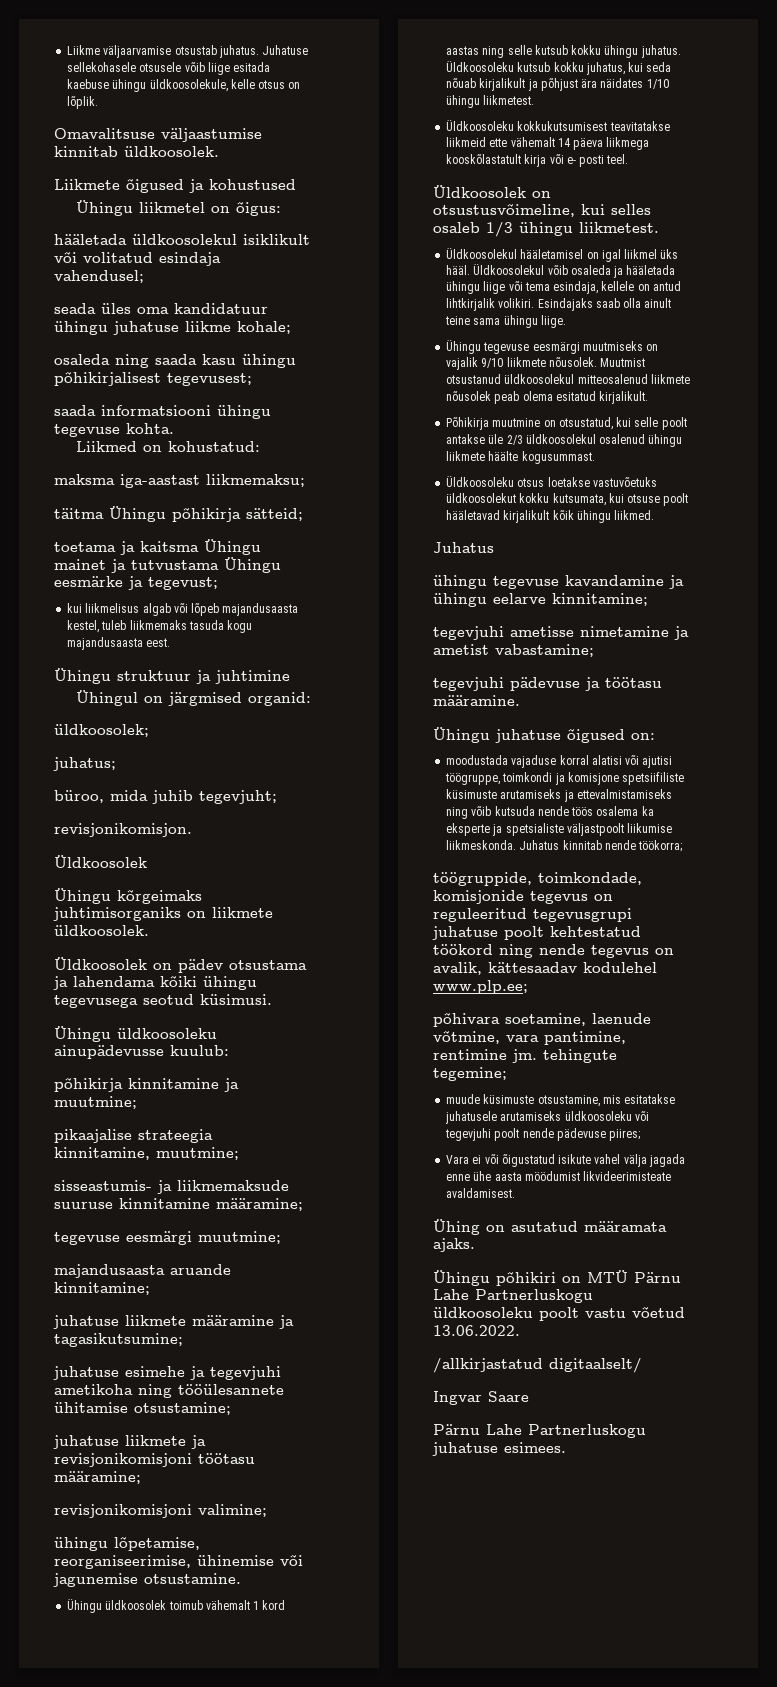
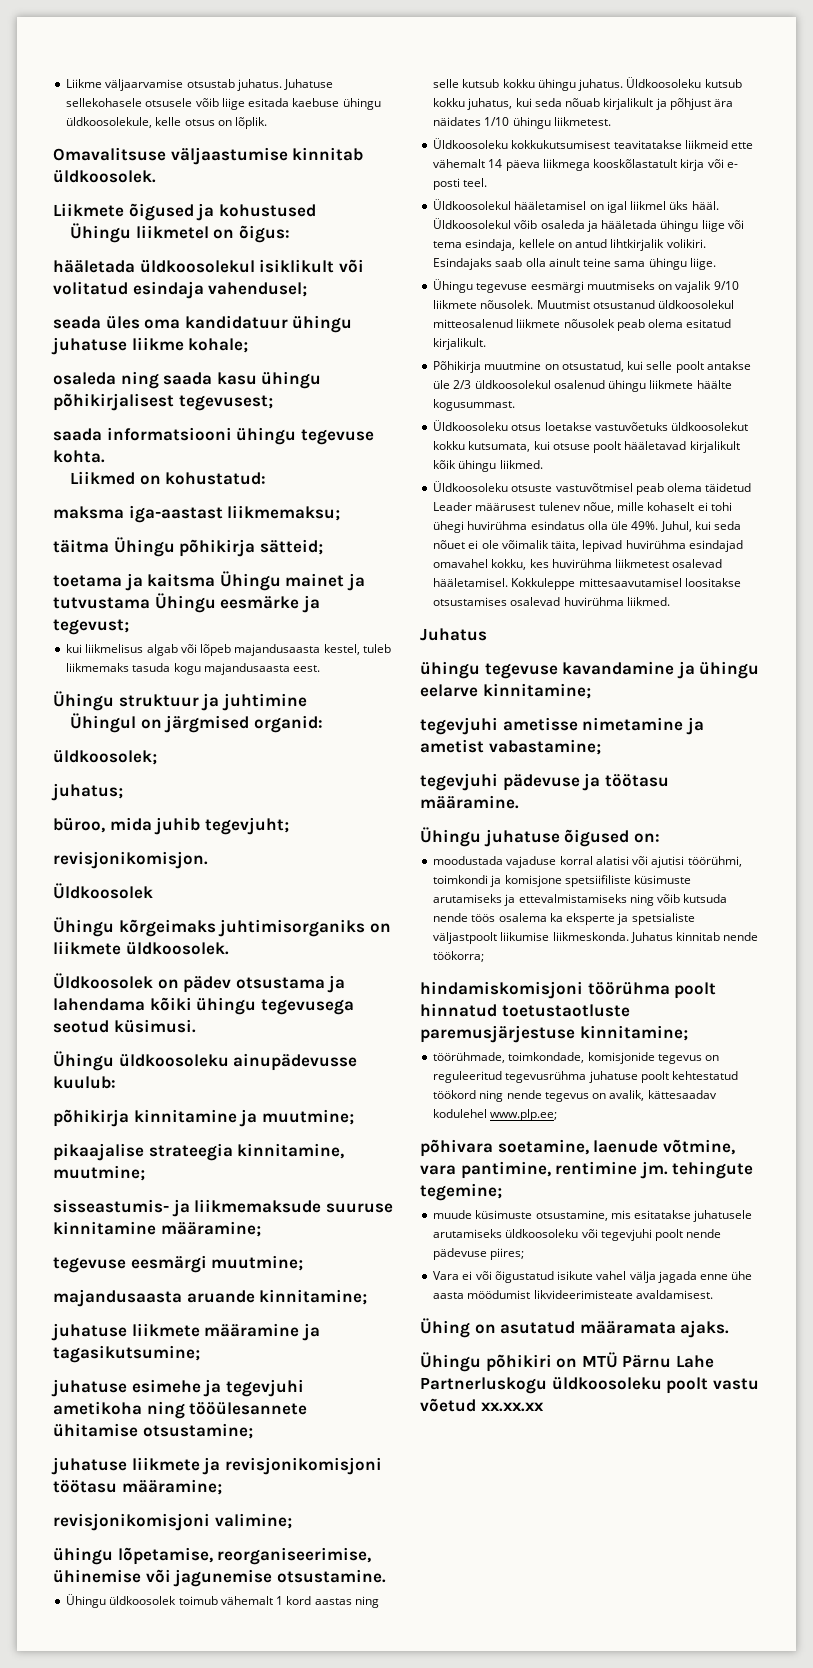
- Üldkoosolek on otsustusvõimeline, kui selles osaleb 1/3 ühingu liikmetest.
+ Üldkoosoleku otsuste vastuvõtmisel peab olema täidetud Leader määrusest tulenev nõue, mille kohaselt ei tohi ühegi huvirühma esindatus olla üle 49%. Juhul, kui seda nõuet ei ole võimalik täita, lepivad huvirühma esindajad omavahel kokku, kes huvirühma liikmetest osalevad hääletamisel. Kokkuleppe mittesaavutamisel loositakse otsustamises osalevad huvirühma liikmed.
- moodustada vajaduse korral alatisi või ajutisi töögruppe, toimkondi ja komisjone spetsiifiliste küsimuste arutamiseks ja ettevalmistamiseks ning võib kutsuda nende töös osalema ka eksperte ja spetsialiste väljastpoolt liikumise liikmeskonda.
+ moodustada vajaduse korral alatisi või ajutisi töörühmi, toimkondi ja komisjone spetsiifiliste küsimuste arutamiseks ja ettevalmistamiseks ning võib kutsuda nende töös osalema ka eksperte ja spetsialiste väljastpoolt liikumise liikmeskonda.
- töögruppide, toimkondade, komisjonide tegevus on reguleeritud tegevusgrupi juhatuse poolt kehtestatud töökord ning nende tegevus on avalik, kättesaadav kodulehel www.plp.ee;
+ hindamiskomisjoni töörühma poolt hinnatud toetustaotluste paremusjärjestuse kinnitamine;
+ töörühmade, toimkondade, komisjonide tegevus on reguleeritud tegevusrühma juhatuse poolt kehtestatud töökord ning nende tegevus on avalik, kättesaadav kodulehel www.plp.ee;
- Ühingu põhikiri on MTÜ Pärnu Lahe Partnerluskogu üldkoosoleku poolt vastu võetud 13.06.2022.
- /allkirjastatud digitaalselt/
- Ingvar Saare
- Pärnu Lahe Partnerluskogu juhatuse esimees.
+ Ühingu põhikiri on MTÜ Pärnu Lahe Partnerluskogu üldkoosoleku poolt vastu võetud xx.xx.xx

